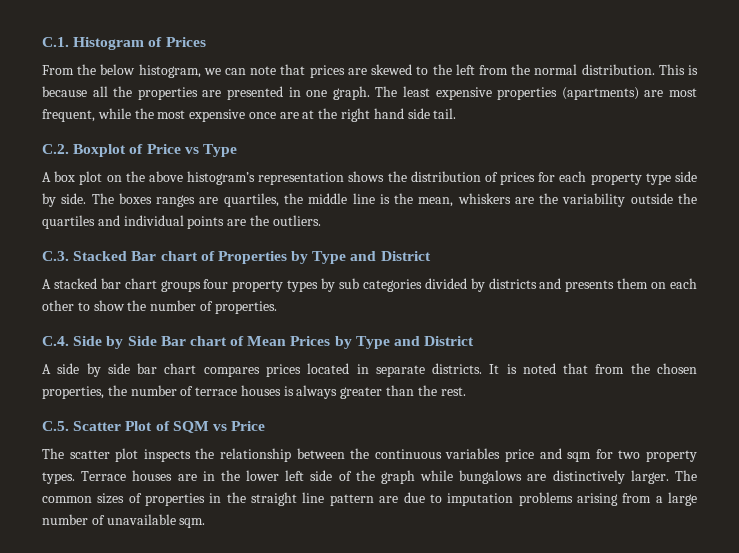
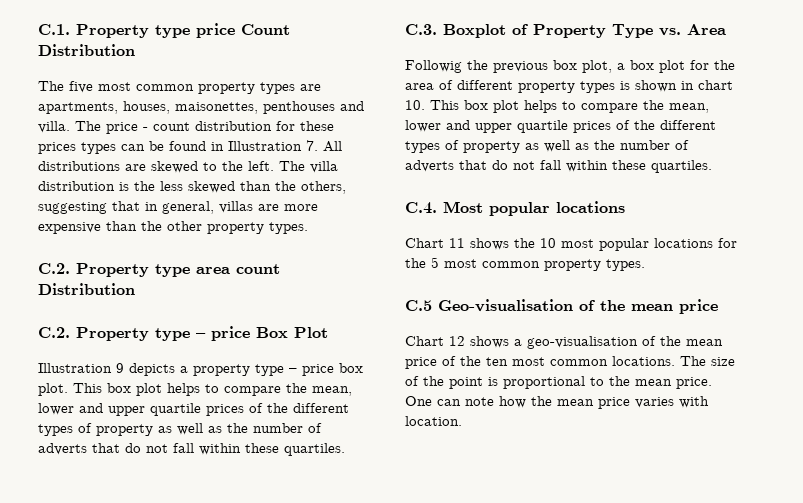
- C.1. Histogram of Prices
- From the below histogram, we can note that prices are skewed to the left from the normal distribution. This is because all the properties are presented in one graph. The least expensive properties (apartments) are most frequent, while the most expensive once are at the right hand side tail.
- C.2. Boxplot of Price vs Type
- A box plot on the above histogram’s representation shows the distribution of prices for each property type side by side. The boxes ranges are quartiles, the middle line is the mean, whiskers are the variability outside the quartiles and individual points are the outliers.
- C.3. Stacked Bar chart of Properties by Type and District
- A stacked bar chart groups four property types by sub categories divided by districts and presents them on each other to show the number of properties.
- C.4. Side by Side Bar chart of Mean Prices by Type and District
- A side by side bar chart compares prices located in separate districts. It is noted that from the chosen properties, the number of terrace houses is always greater than the rest.
- C.5. Scatter Plot of SQM vs Price
- The scatter plot inspects the relationship between the continuous variables price and sqm for two property types. Terrace houses are in the lower left side of the graph while bungalows are distinctively larger. The common sizes of properties in the straight line pattern are due to imputation problems arising from a large number of unavailable sqm.
+ C.1. Property type price Count Distribution
+ The five most common property types are apartments, houses, maisonettes, penthouses and villa. The price - count distribution for these prices types can be found in Illustration 7. All distributions are skewed to the left. The villa distribution is the less skewed than the others, suggesting that in general, villas are more expensive than the other property types.
+ C.2. Property type area count Distribution
+ C.2. Property type – price Box Plot
+ Illustration 9 depicts a property type – price box plot. This box plot helps to compare the mean, lower and upper quartile prices of the different types of property as well as the number of adverts that do not fall within these quartiles.
+ C.3. Boxplot of Property Type vs. Area
+ Followig the previous box plot, a box plot for the area of different property types is shown in chart 10. This box plot helps to compare the mean, lower and upper quartile prices of the different types of property as well as the number of adverts that do not fall within these quartiles.
+ C.4. Most popular locations
+ Chart 11 shows the 10 most popular locations for the 5 most common property types.
+ C.5 Geo-visualisation of the mean price
+ Chart 12 shows a geo-visualisation of the mean price of the ten most common locations. The size of the point is proportional to the mean price. One can note how the mean price varies with location.

